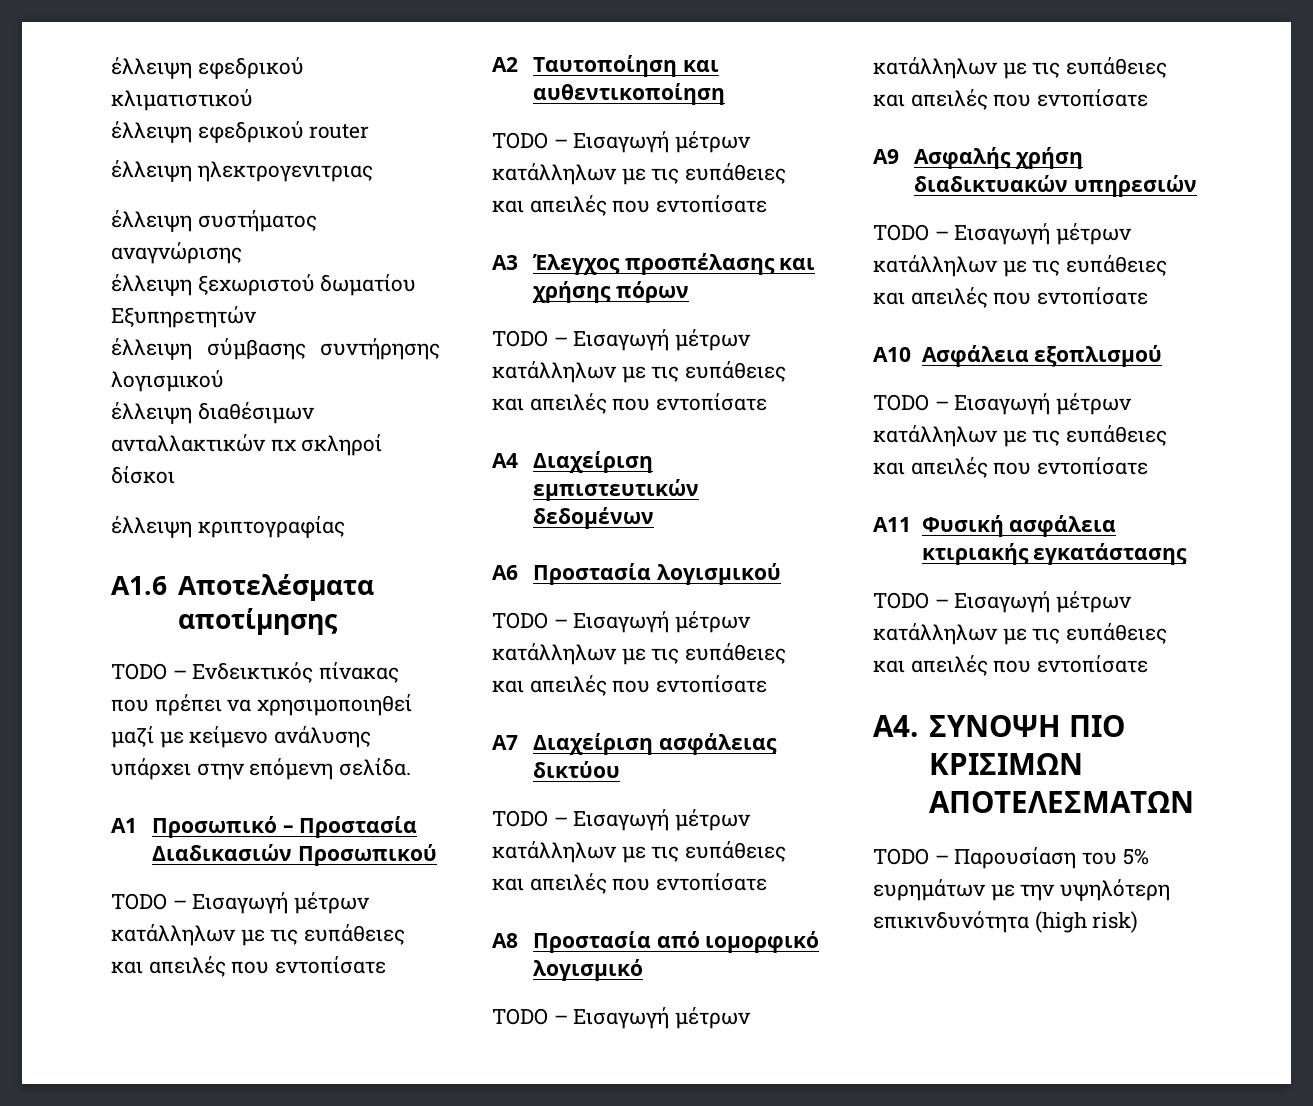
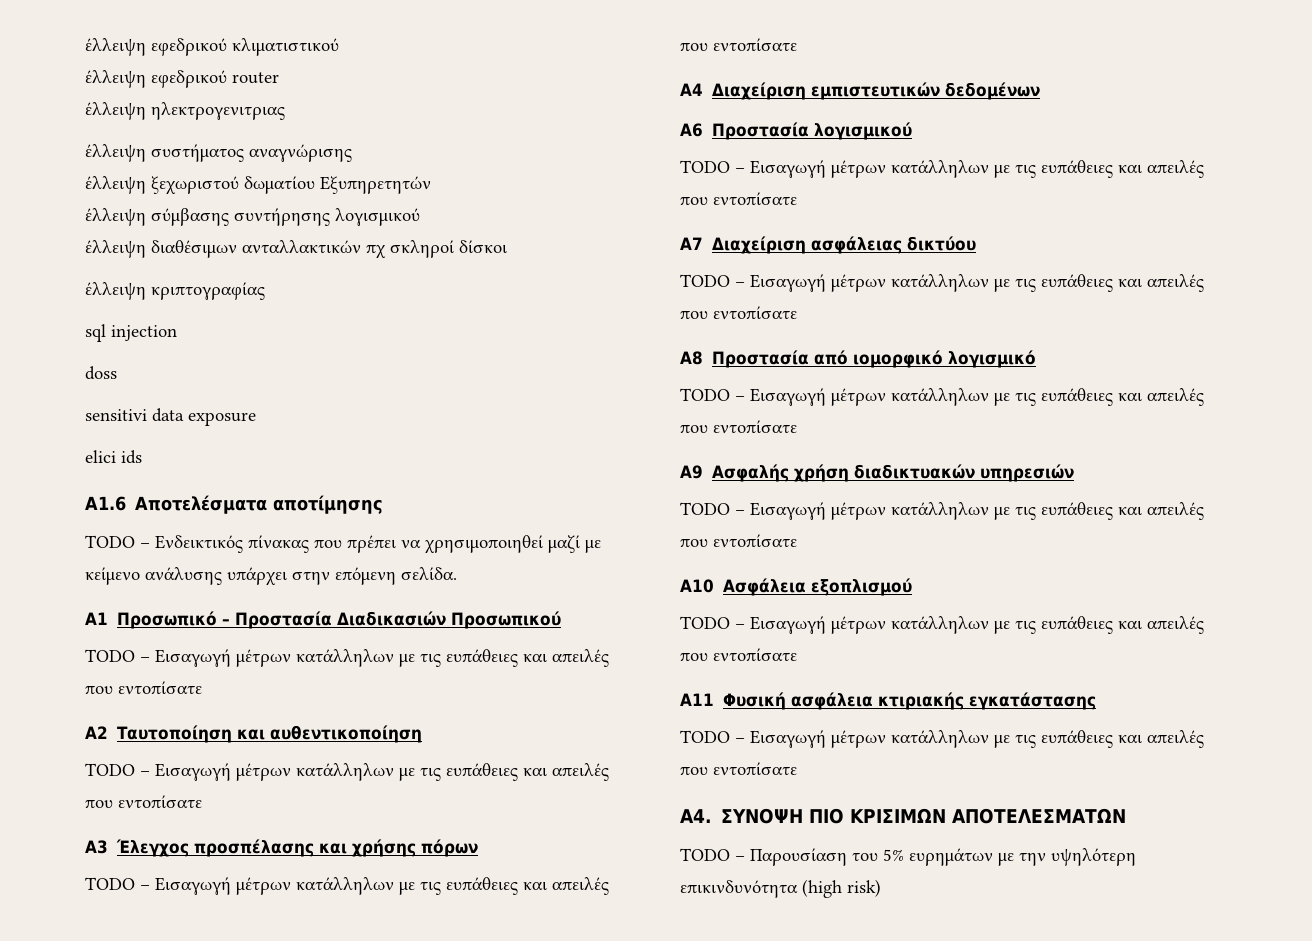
+ sql injection
+ doss
+ sensitivi data exposure
+ elici ids

